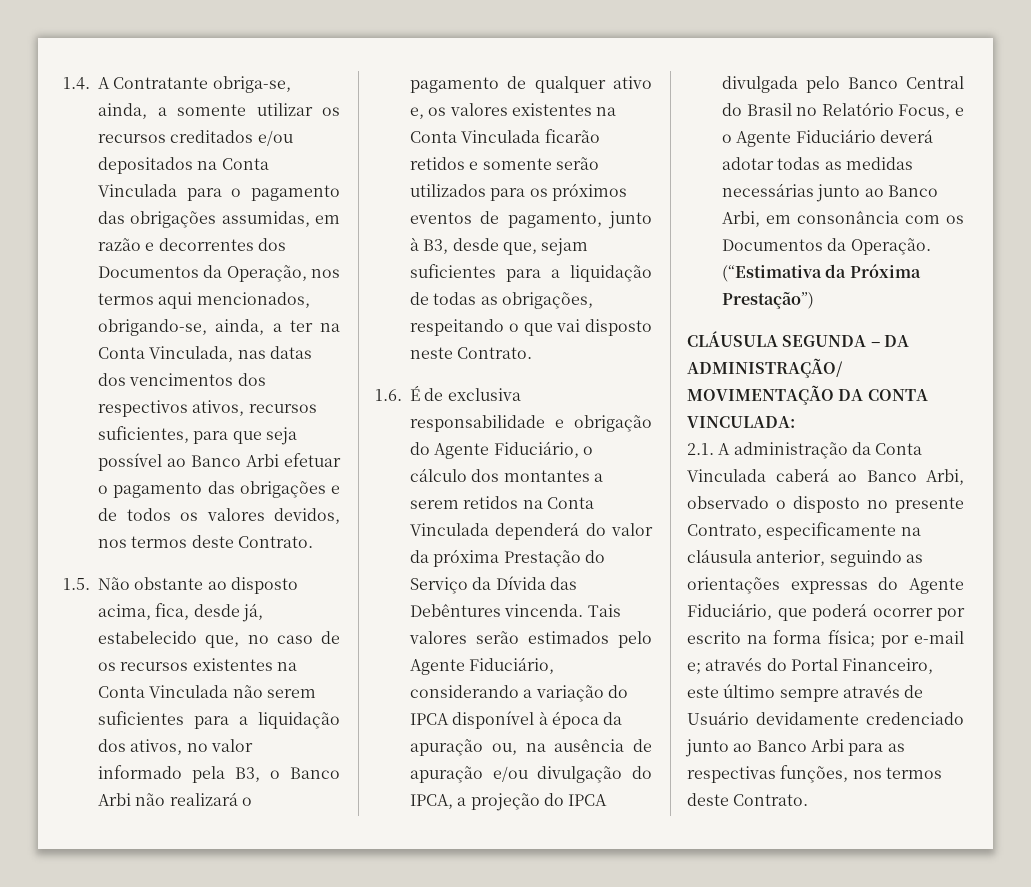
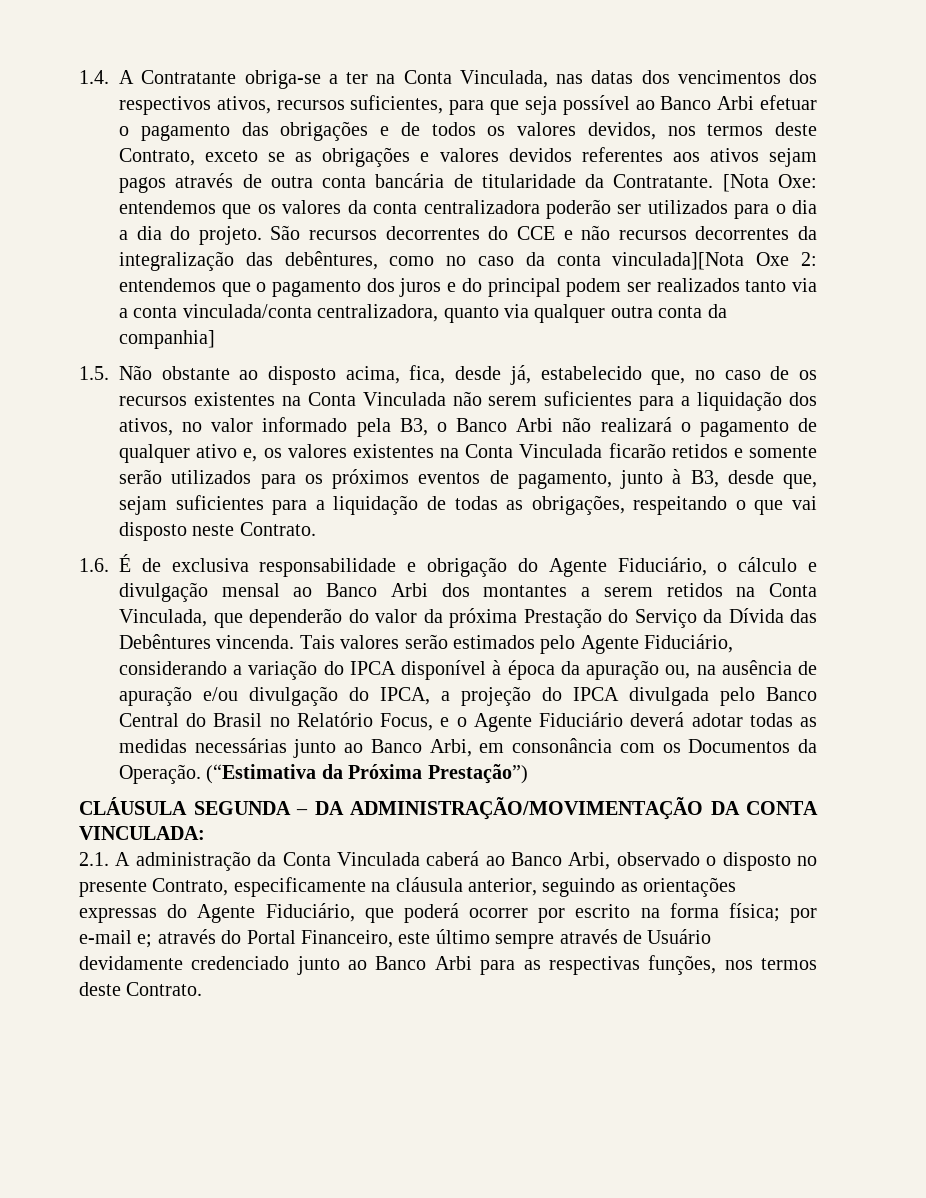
- 1.4. A Contratante obriga-se, ainda, a somente utilizar os recursos creditados e/ou depositados na Conta Vinculada para o pagamento das obrigações assumidas, em razão e decorrentes dos Documentos da Operação, nos termos aqui mencionados, obrigando-se, ainda, a ter na Conta Vinculada, nas datas dos vencimentos dos respectivos ativos, recursos suficientes, para que seja possível ao Banco Arbi efetuar o pagamento das obrigações e de todos os valores devidos, nos termos deste Contrato.
+ 1.4. A Contratante obriga-se a ter na Conta Vinculada, nas datas dos vencimentos dos respectivos ativos, recursos suficientes, para que seja possível ao Banco Arbi efetuar o pagamento das obrigações e de todos os valores devidos, nos termos deste Contrato, exceto se as obrigações e valores devidos referentes aos ativos sejam pagos através de outra conta bancária de titularidade da Contratante. [Nota Oxe: entendemos que os valores da conta centralizadora poderão ser utilizados para o dia a dia do projeto. São recursos decorrentes do CCE e não recursos decorrentes da integralização das debêntures, como no caso da conta vinculada][Nota Oxe 2: entendemos que o pagamento dos juros e do principal podem ser realizados tanto via a conta vinculada/conta centralizadora, quanto via qualquer outra conta da companhia]
- 1.6. É de exclusiva responsabilidade e obrigação do Agente Fiduciário, o cálculo dos montantes a serem retidos na Conta Vinculada dependerá do valor da próxima Prestação do Serviço da Dívida das Debêntures vincenda.
+ 1.6. É de exclusiva responsabilidade e obrigação do Agente Fiduciário, o cálculo e divulgação mensal ao Banco Arbi dos montantes a serem retidos na Conta Vinculada, que dependerão do valor da próxima Prestação do Serviço da Dívida das Debêntures vincenda.

